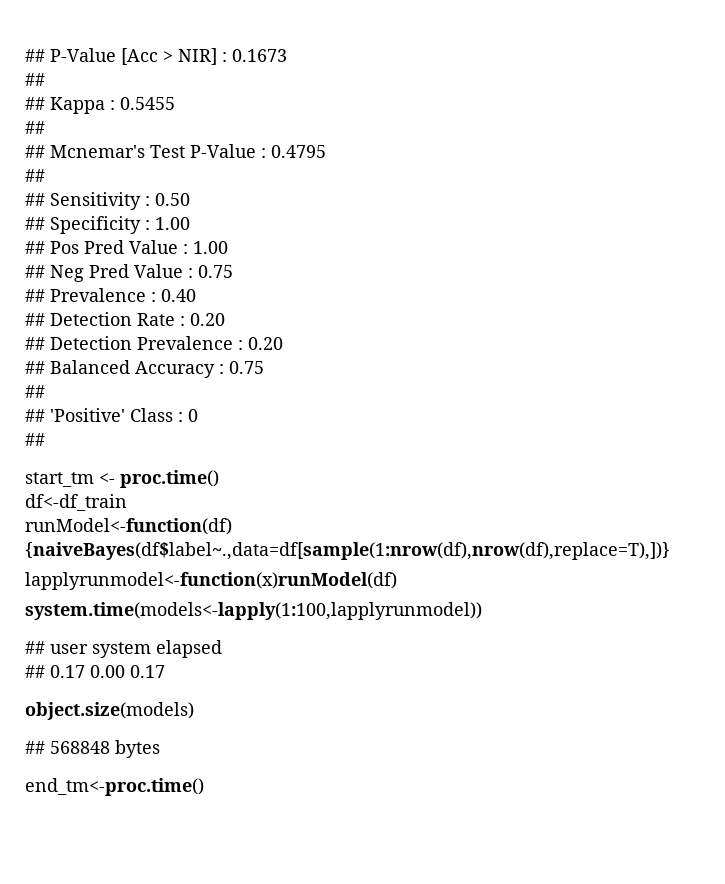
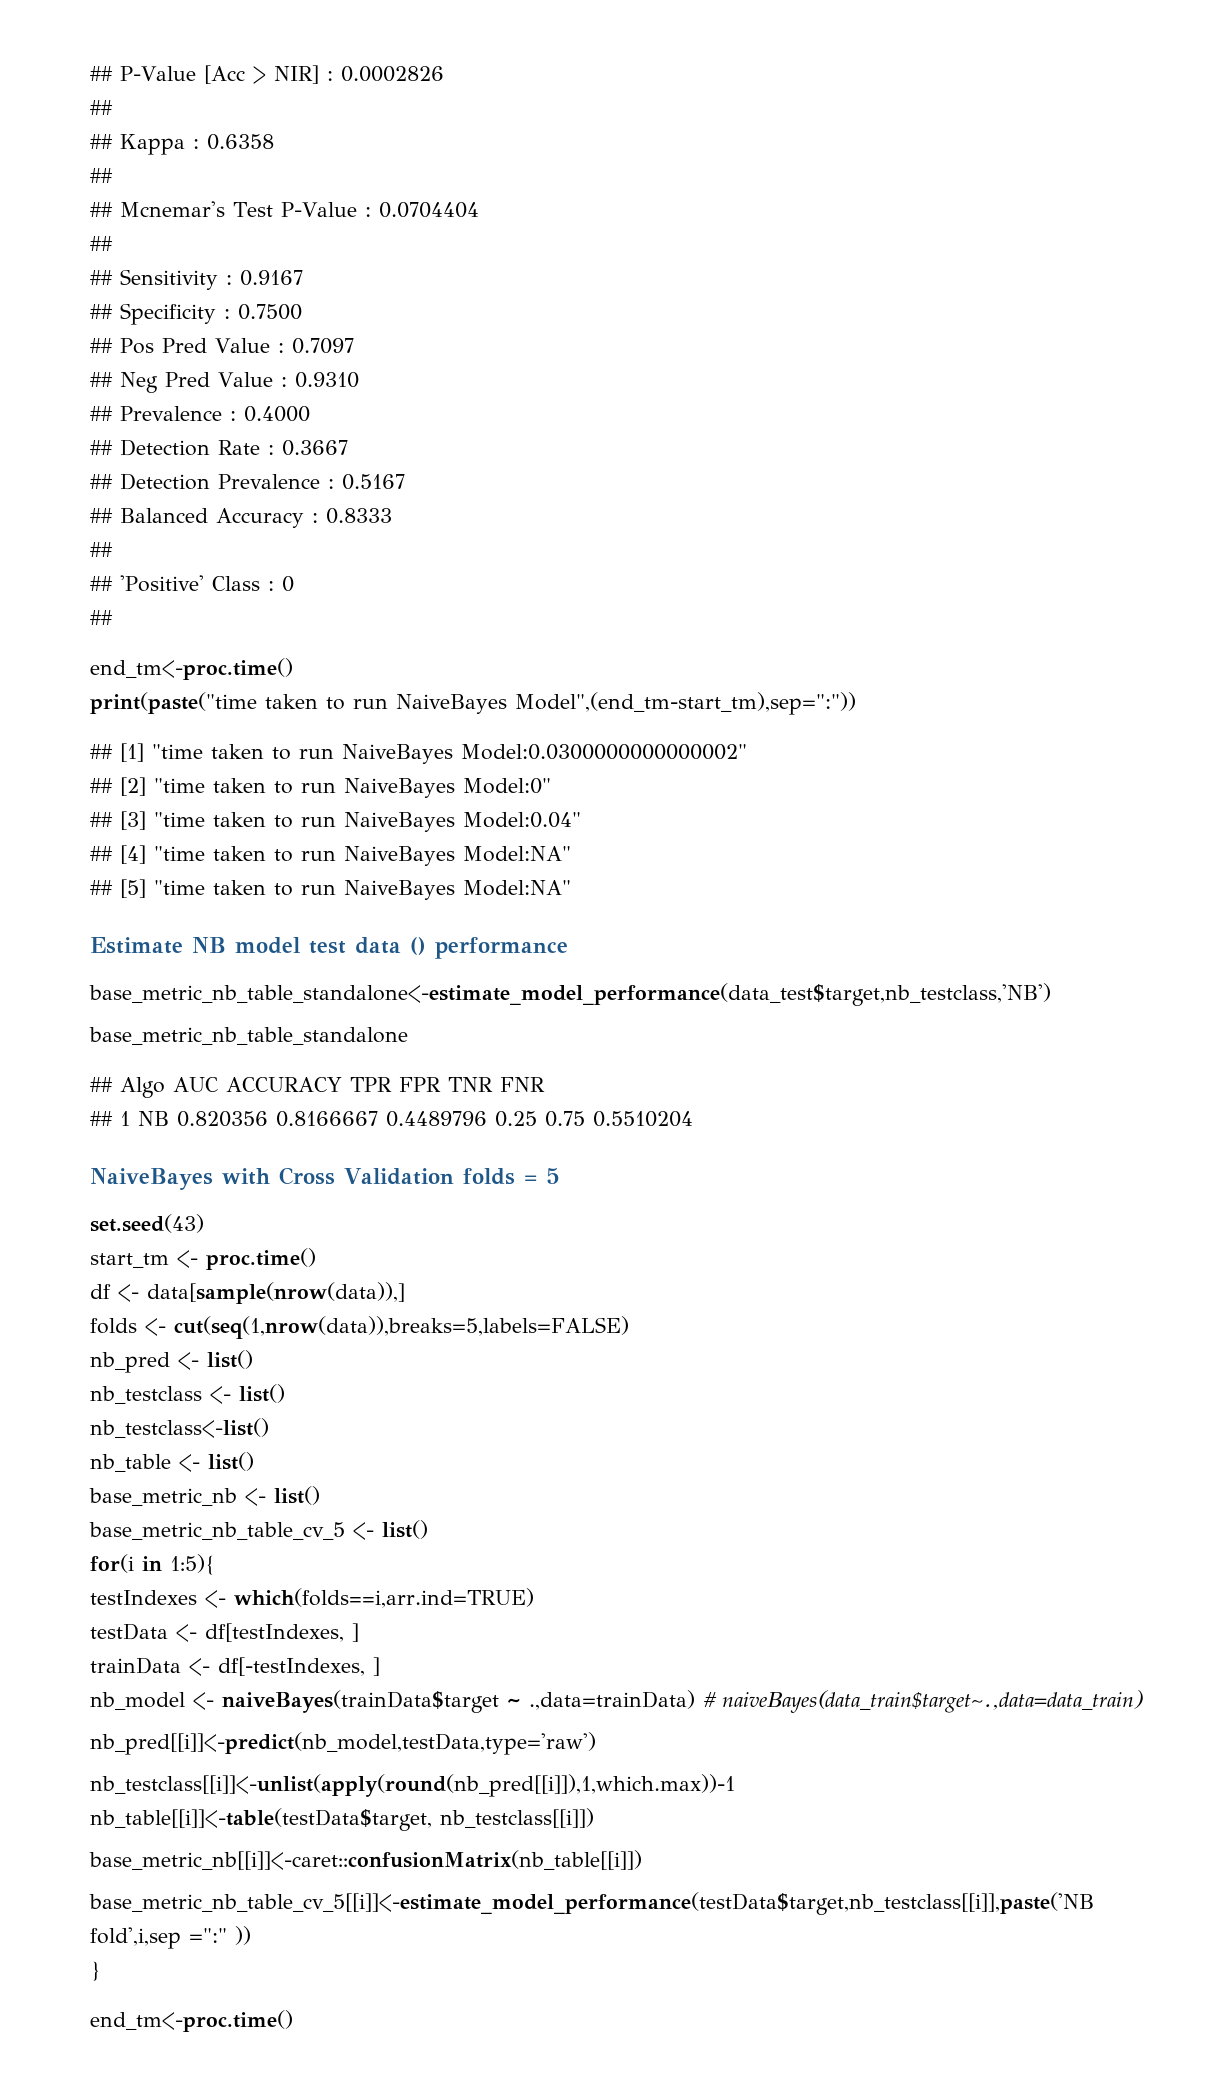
- ## P-Value [Acc > NIR] : 0.1673
+ ## P-Value [Acc > NIR] : 0.0002826
- ## Kappa : 0.5455
+ ## Kappa : 0.6358
- ## Mcnemar's Test P-Value : 0.4795
+ ## Mcnemar's Test P-Value : 0.0704404
- ## Sensitivity : 0.50
+ ## Sensitivity : 0.9167
- ## Specificity : 1.00
+ ## Specificity : 0.7500
- ## Pos Pred Value : 1.00
+ ## Pos Pred Value : 0.7097
- ## Neg Pred Value : 0.75
+ ## Neg Pred Value : 0.9310
- ## Prevalence : 0.40
+ ## Prevalence : 0.4000
- ## Detection Rate : 0.20
+ ## Detection Rate : 0.3667
- ## Detection Prevalence : 0.20
+ ## Detection Prevalence : 0.5167
- ## Balanced Accuracy : 0.75
+ ## Balanced Accuracy : 0.8333
  ## 'Positive' Class : 0
  ##
+ end_tm<-proc.time()
+ print(paste("time taken to run NaiveBayes Model",(end_tm-start_tm),sep=":"))
+ ## [1] "time taken to run NaiveBayes Model:0.0300000000000002"
+ ## [2] "time taken to run NaiveBayes Model:0"
+ ## [3] "time taken to run NaiveBayes Model:0.04"
+ ## [4] "time taken to run NaiveBayes Model:NA"
+ ## [5] "time taken to run NaiveBayes Model:NA"
+ Estimate NB model test data () performance
+ base_metric_nb_table_standalone<-estimate_model_performance(data_test$target,nb_testclass,'NB')
+ base_metric_nb_table_standalone
+ ## Algo AUC ACCURACY TPR FPR TNR FNR
+ ## 1 NB 0.820356 0.8166667 0.4489796 0.25 0.75 0.5510204
+ NaiveBayes with Cross Validation folds = 5
+ set.seed(43)
  start_tm <- proc.time()
- df<-df_train
- runModel<-function(df) {naiveBayes(df$label~.,data=df[sample(1:nrow(df),nrow(df),replace=T),])}
- lapplyrunmodel<-function(x)runModel(df)
- system.time(models<-lapply(1:100,lapplyrunmodel))
- ## user system elapsed
- ## 0.17 0.00 0.17
- object.size(models)
- ## 568848 bytes
+ df <- data[sample(nrow(data)),]
+ folds <- cut(seq(1,nrow(data)),breaks=5,labels=FALSE)
+ nb_pred <- list()
+ nb_testclass <- list()
+ nb_testclass<-list()
+ nb_table <- list()
+ base_metric_nb <- list()
+ base_metric_nb_table_cv_5 <- list()
+ for(i in 1:5){
+ testIndexes <- which(folds==i,arr.ind=TRUE)
+ testData <- df[testIndexes, ]
+ trainData <- df[-testIndexes, ]
+ nb_model <- naiveBayes(trainData$target ~ .,data=trainData) # naiveBayes(data_train$target~.,data=data_train)
+ nb_pred[[i]]<-predict(nb_model,testData,type='raw')
+ nb_testclass[[i]]<-unlist(apply(round(nb_pred[[i]]),1,which.max))-1
+ nb_table[[i]]<-table(testData$target, nb_testclass[[i]])
+ base_metric_nb[[i]]<-caret::confusionMatrix(nb_table[[i]])
+ base_metric_nb_table_cv_5[[i]]<-estimate_model_performance(testData$target,nb_testclass[[i]],paste('NB fold',i,sep =":" ))
+ }

